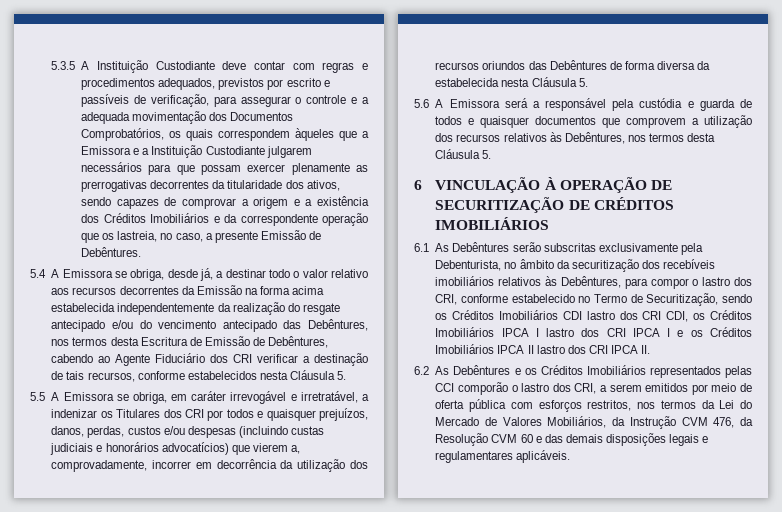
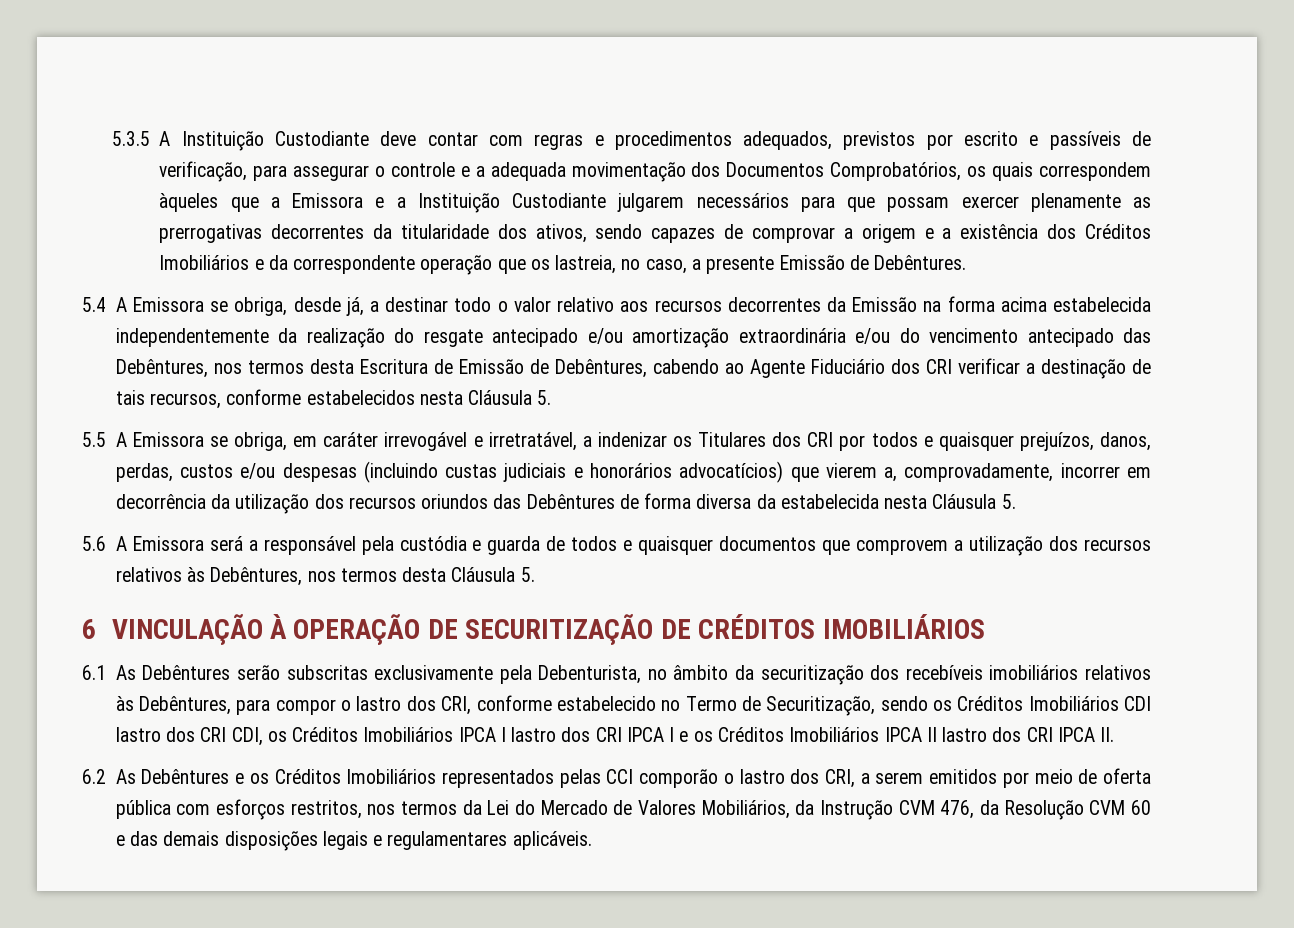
- 5.4 A Emissora se obriga, desde já, a destinar todo o valor relativo aos recursos decorrentes da Emissão na forma acima estabelecida independentemente da realização do resgate antecipado e/ou do vencimento antecipado das Debêntures, nos termos desta Escritura de Emissão de Debêntures, cabendo ao Agente Fiduciário dos CRI verificar a destinação de tais recursos, conforme estabelecidos nesta Cláusula 5.
+ 5.4 A Emissora se obriga, desde já, a destinar todo o valor relativo aos recursos decorrentes da Emissão na forma acima estabelecida independentemente da realização do resgate antecipado e/ou amortização extraordinária e/ou do vencimento antecipado das Debêntures, nos termos desta Escritura de Emissão de Debêntures, cabendo ao Agente Fiduciário dos CRI verificar a destinação de tais recursos, conforme estabelecidos nesta Cláusula 5.

